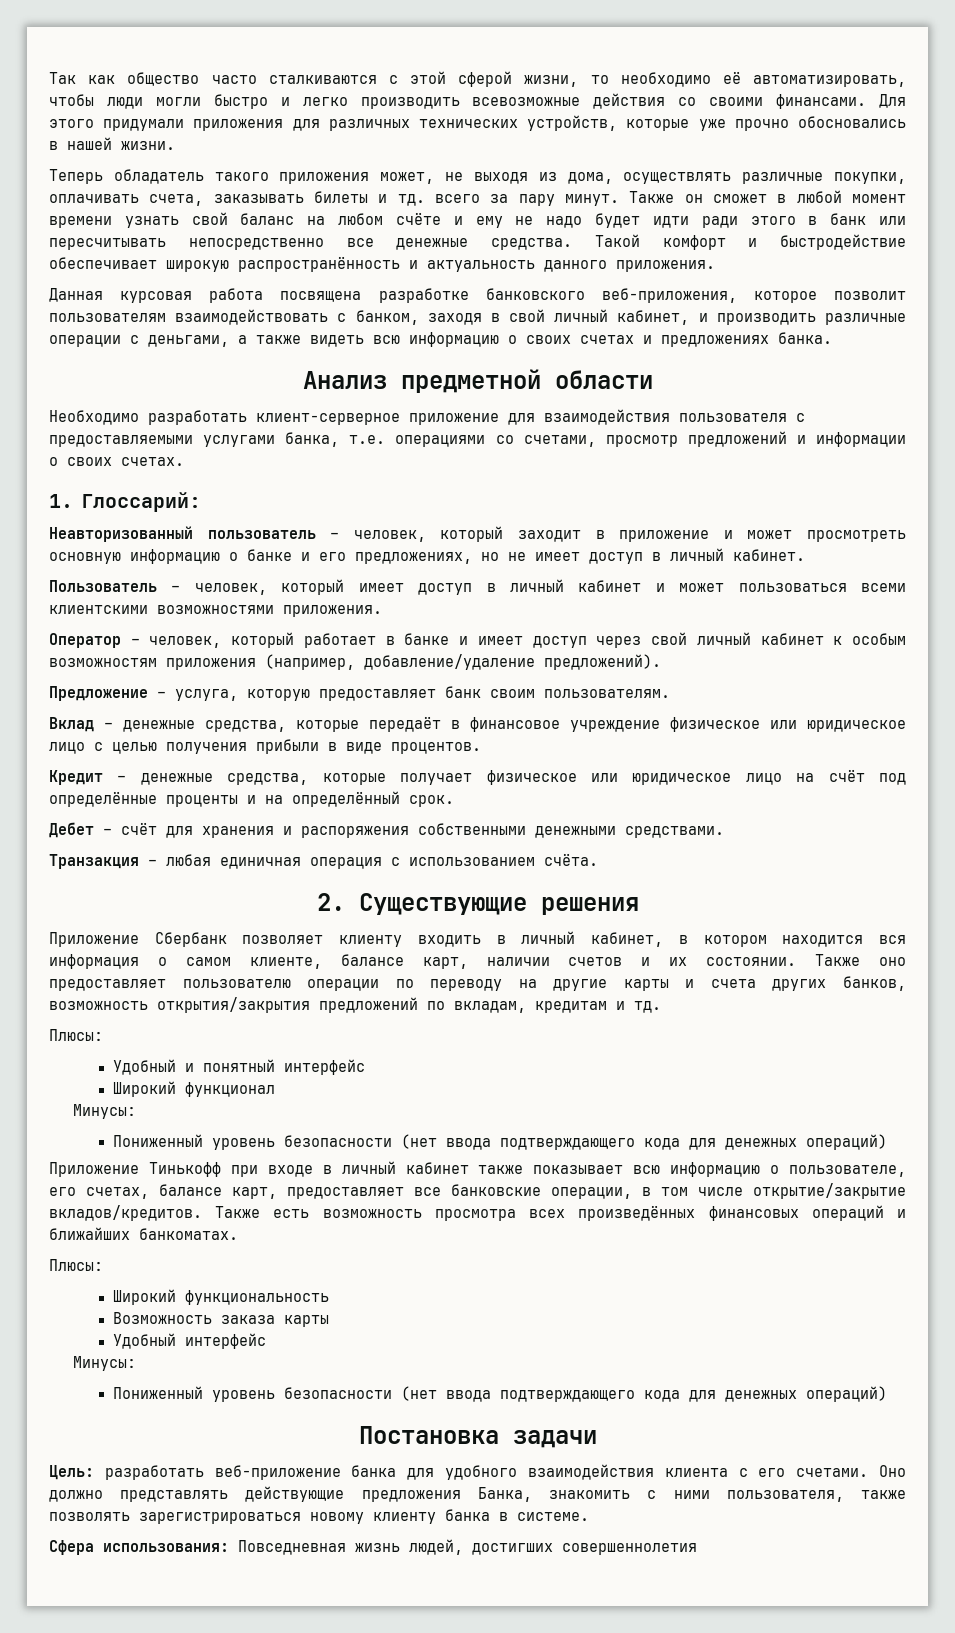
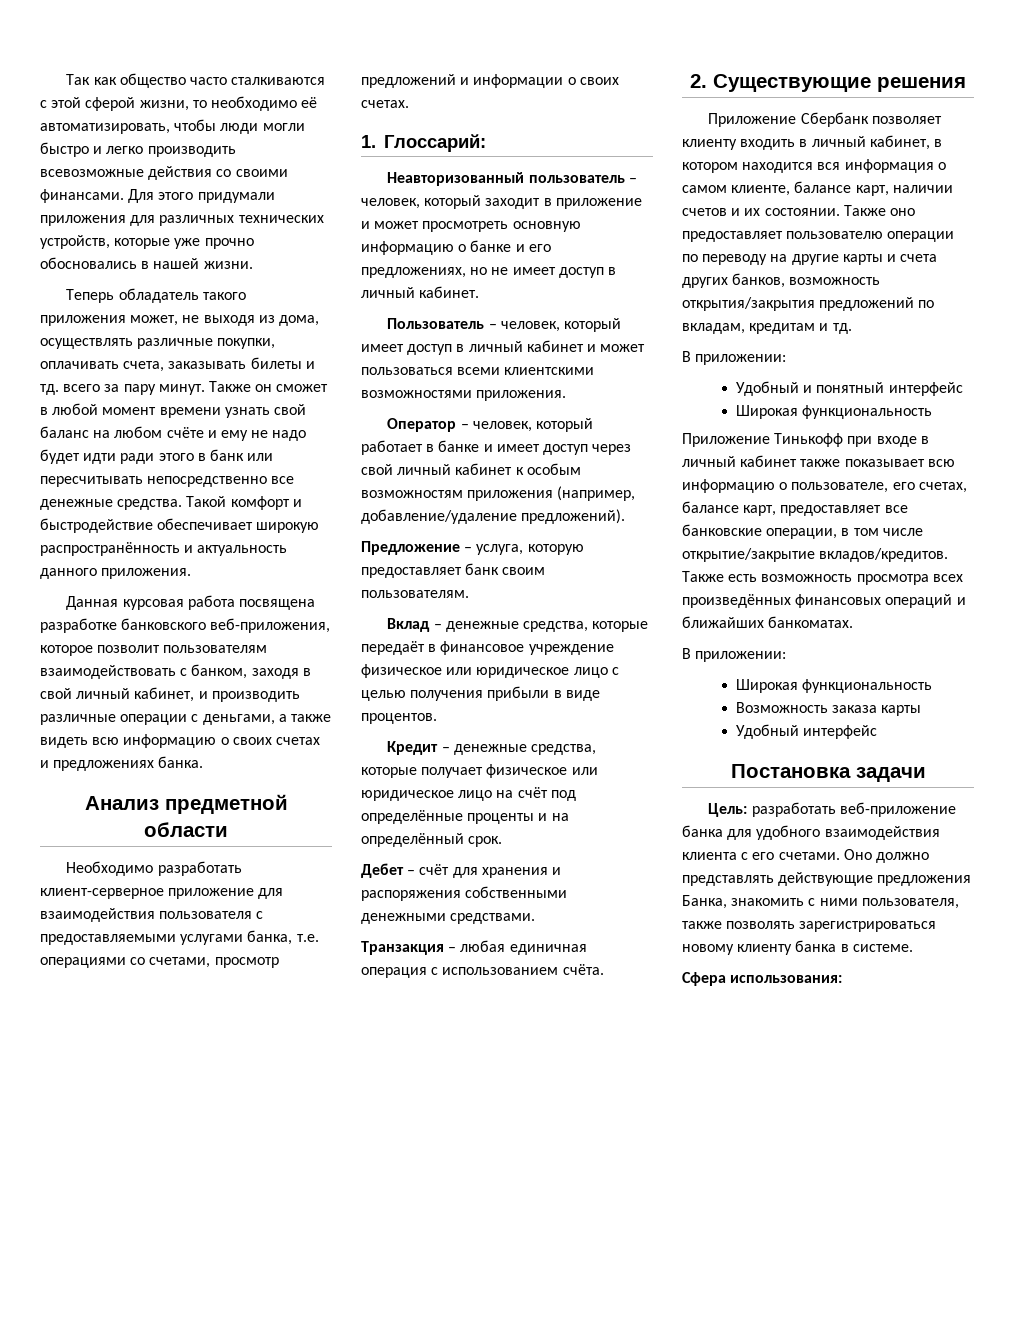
  Также оно предоставляет пользователю операции по переводу на другие карты и счета других банков, возможность открытия/закрытия предложений по вкладам, кредитам и тд.
- Плюсы:
+ В приложении:
  Удобный и понятный интерфейс
- Широкий функционал
- Минусы:
- Пониженный уровень безопасности (нет ввода подтверждающего кода для денежных операций)
+ Широкая функциональность
  Также есть возможность просмотра всех произведённых финансовых операций и ближайших банкоматах.
- Плюсы:
- Широкий функциональность
+ В приложении:
+ Широкая функциональность
  Удобный интерфейс
- Минусы:
- Пониженный уровень безопасности (нет ввода подтверждающего кода для денежных операций)
- Сфера использования: Повседневная жизнь людей, достигших совершеннолетия
+ Сфера использования:

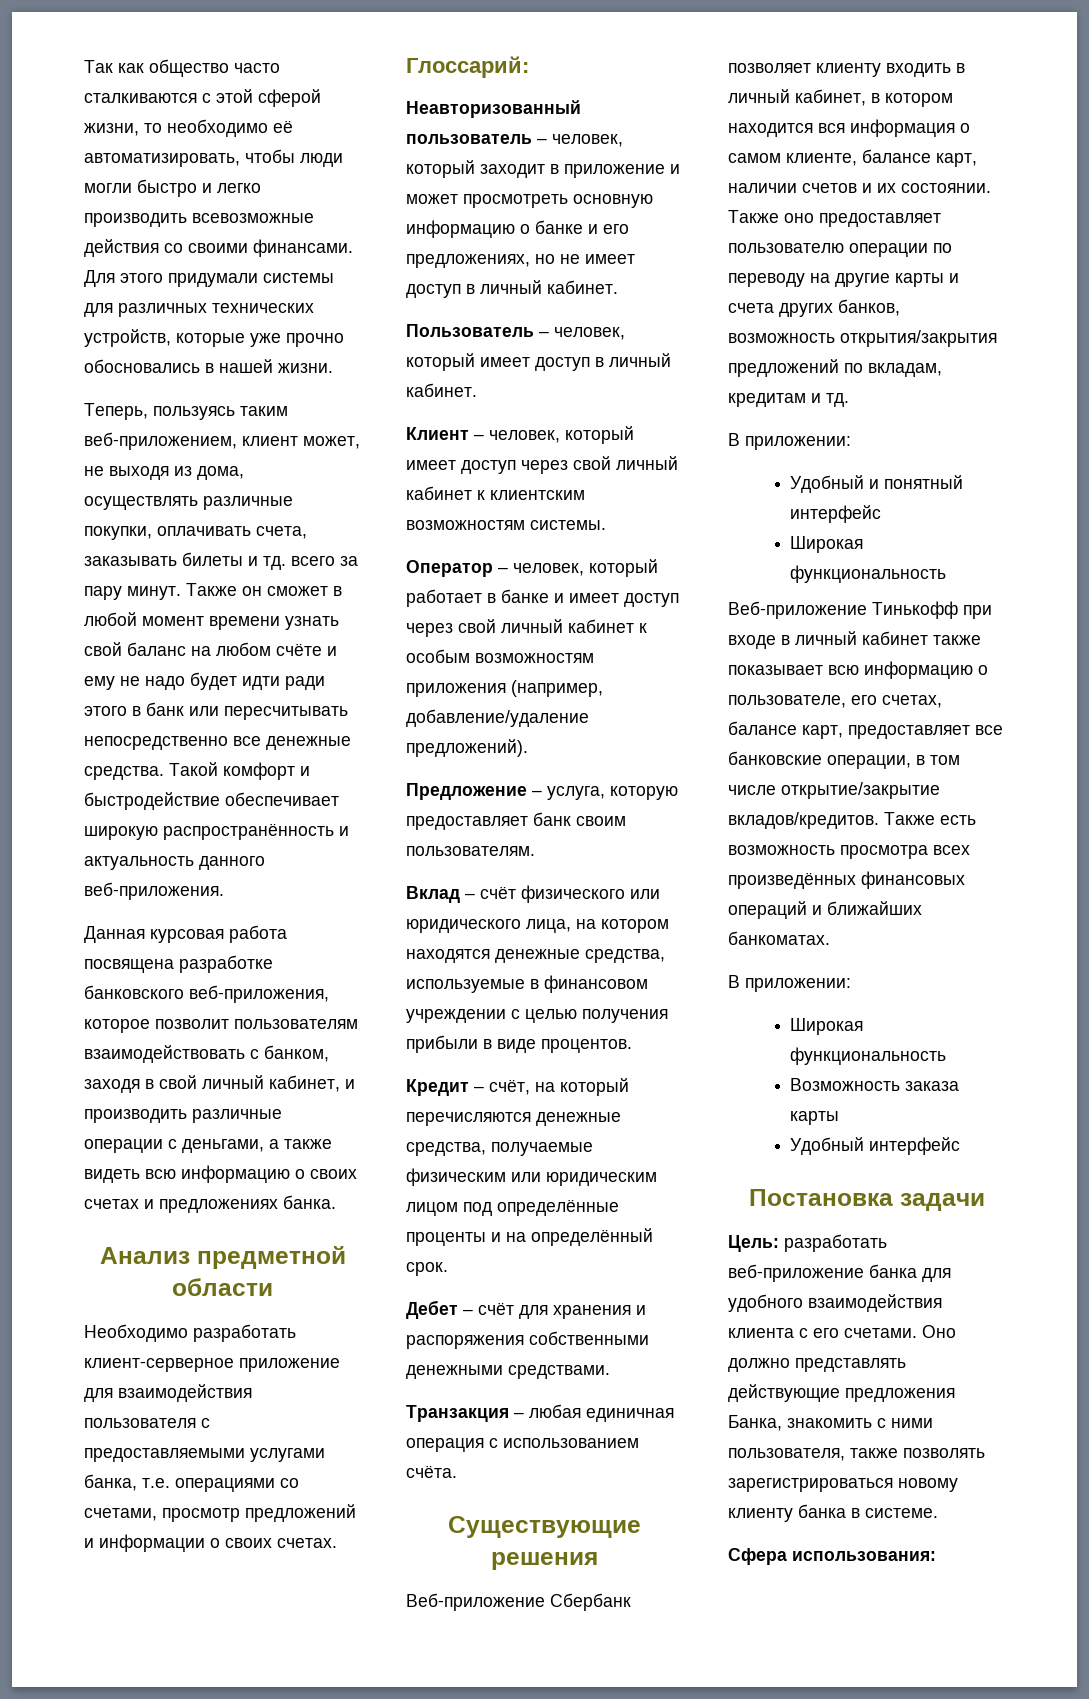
- Для этого придумали приложения для различных технических устройств, которые уже прочно обосновались в нашей жизни.
+ Для этого придумали системы для различных технических устройств, которые уже прочно обосновались в нашей жизни.
- Теперь обладатель такого приложения может, не выходя из дома, осуществлять различные покупки, оплачивать счета, заказывать билеты и тд. всего за пару минут.
+ Теперь, пользуясь таким веб-приложением, клиент может, не выходя из дома, осуществлять различные покупки, оплачивать счета, заказывать билеты и тд. всего за пару минут.
- Такой комфорт и быстродействие обеспечивает широкую распространённость и актуальность данного приложения.
+ Такой комфорт и быстродействие обеспечивает широкую распространённость и актуальность данного веб-приложения.
- 1. Глоссарий:
+ Глоссарий:
- Пользователь – человек, который имеет доступ в личный кабинет и может пользоваться всеми клиентскими возможностями приложения.
+ Пользователь – человек, который имеет доступ в личный кабинет.
+ Клиент – человек, который имеет доступ через свой личный кабинет к клиентским возможностям системы.
- Вклад – денежные средства, которые передаёт в финансовое учреждение физическое или юридическое лицо с целью получения прибыли в виде процентов.
+ Вклад – счёт физического или юридического лица, на котором находятся денежные средства, используемые в финансовом учреждении с целью получения прибыли в виде процентов.
- Кредит – денежные средства, которые получает физическое или юридическое лицо на счёт под определённые проценты и на определённый срок.
+ Кредит – счёт, на который перечисляются денежные средства, получаемые физическим или юридическим лицом под определённые проценты и на определённый срок.
- 2. Существующие решения
+ Существующие решения
- Приложение Сбербанк позволяет клиенту входить в личный кабинет, в котором находится вся информация о самом клиенте, балансе карт, наличии счетов и их состоянии.
+ Веб-приложение Сбербанк позволяет клиенту входить в личный кабинет, в котором находится вся информация о самом клиенте, балансе карт, наличии счетов и их состоянии.
- Приложение Тинькофф при входе в личный кабинет также показывает всю информацию о пользователе, его счетах, балансе карт, предоставляет все банковские операции, в том числе открытие/закрытие вкладов/кредитов.
+ Веб-приложение Тинькофф при входе в личный кабинет также показывает всю информацию о пользователе, его счетах, балансе карт, предоставляет все банковские операции, в том числе открытие/закрытие вкладов/кредитов.

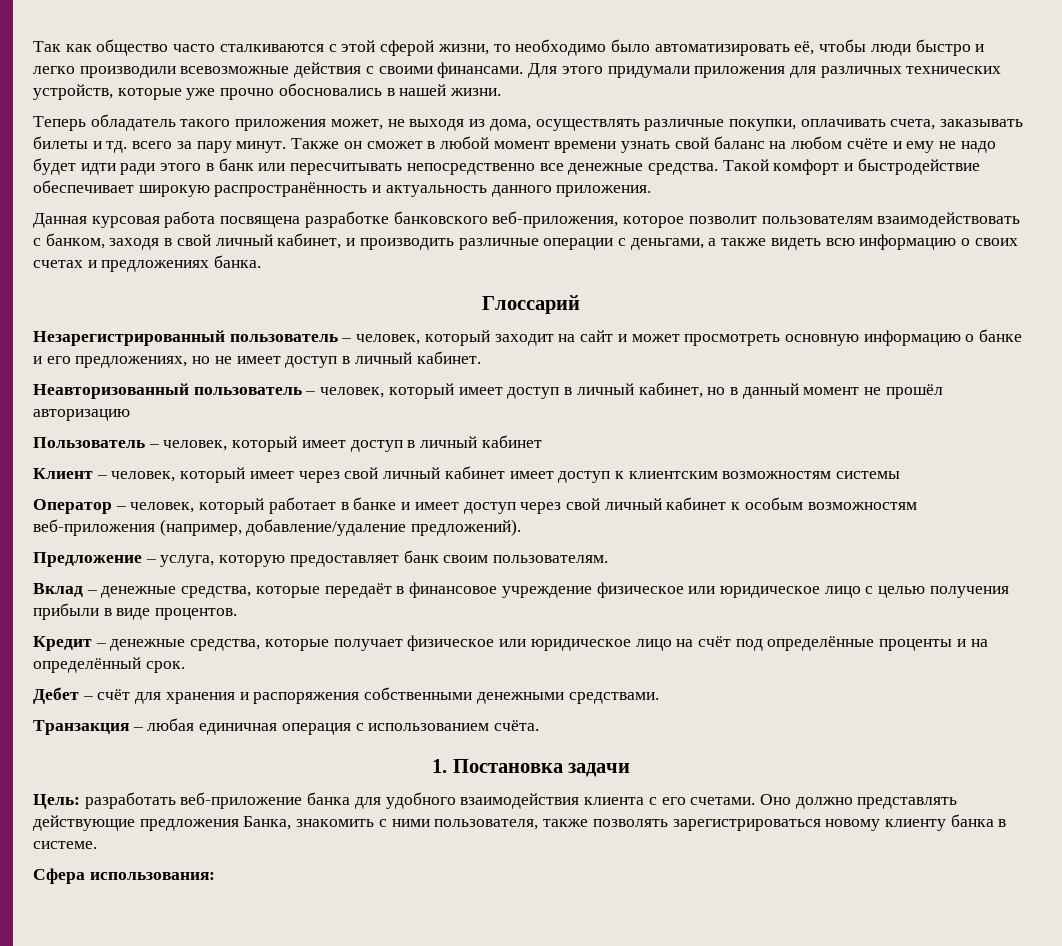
- Так как общество часто сталкиваются с этой сферой жизни, то необходимо её автоматизировать, чтобы люди могли быстро и легко производить всевозможные действия со своими финансами.
+ Так как общество часто сталкиваются с этой сферой жизни, то необходимо было автоматизировать её, чтобы люди быстро и легко производили всевозможные действия с своими финансами.
- Для этого придумали системы для различных технических устройств, которые уже прочно обосновались в нашей жизни.
+ Для этого придумали приложения для различных технических устройств, которые уже прочно обосновались в нашей жизни.
- Теперь, пользуясь таким веб-приложением, клиент может, не выходя из дома, осуществлять различные покупки, оплачивать счета, заказывать билеты и тд. всего за пару минут.
+ Теперь обладатель такого приложения может, не выходя из дома, осуществлять различные покупки, оплачивать счета, заказывать билеты и тд. всего за пару минут.
- Такой комфорт и быстродействие обеспечивает широкую распространённость и актуальность данного веб-приложения.
+ Такой комфорт и быстродействие обеспечивает широкую распространённость и актуальность данного приложения.
- Анализ предметной области
- Необходимо разработать клиент-серверное приложение для взаимодействия пользователя с предоставляемыми услугами банка, т.е. операциями со счетами, просмотр предложений и информации о своих счетах.
- Глоссарий:
- Неавторизованный пользователь – человек, который заходит в приложение и может просмотреть основную информацию о банке и его предложениях, но не имеет доступ в личный кабинет.
+ Глоссарий
+ Незарегистрированный пользователь – человек, который заходит на сайт и может просмотреть основную информацию о банке и его предложениях, но не имеет доступ в личный кабинет.
+ Неавторизованный пользователь – человек, который имеет доступ в личный кабинет, но в данный момент не прошёл авторизацию
- Пользователь – человек, который имеет доступ в личный кабинет.
+ Пользователь – человек, который имеет доступ в личный кабинет
- Клиент – человек, который имеет доступ через свой личный кабинет к клиентским возможностям системы.
+ Клиент – человек, который имеет через свой личный кабинет имеет доступ к клиентским возможностям системы
- Оператор – человек, который работает в банке и имеет доступ через свой личный кабинет к особым возможностям приложения (например, добавление/удаление предложений).
+ Оператор – человек, который работает в банке и имеет доступ через свой личный кабинет к особым возможностям веб-приложения (например, добавление/удаление предложений).
- Вклад – счёт физического или юридического лица, на котором находятся денежные средства, используемые в финансовом учреждении с целью получения прибыли в виде процентов.
+ Вклад – денежные средства, которые передаёт в финансовое учреждение физическое или юридическое лицо с целью получения прибыли в виде процентов.
- Кредит – счёт, на который перечисляются денежные средства, получаемые физическим или юридическим лицом под определённые проценты и на определённый срок.
+ Кредит – денежные средства, которые получает физическое или юридическое лицо на счёт под определённые проценты и на определённый срок.
- Существующие решения
- Веб-приложение Сбербанк позволяет клиенту входить в личный кабинет, в котором находится вся информация о самом клиенте, балансе карт, наличии счетов и их состоянии. Также оно предоставляет пользователю операции по переводу на другие карты и счета других банков, возможность открытия/закрытия предложений по вкладам, кредитам и тд.
- В приложении:
- Удобный и понятный интерфейс
- Широкая функциональность
- Веб-приложение Тинькофф при входе в личный кабинет также показывает всю информацию о пользователе, его счетах, балансе карт, предоставляет все банковские операции, в том числе открытие/закрытие вкладов/кредитов. Также есть возможность просмотра всех произведённых финансовых операций и ближайших банкоматах.
- В приложении:
- Широкая функциональность
- Возможность заказа карты
- Удобный интерфейс
- Постановка задачи
+ 1. Постановка задачи

